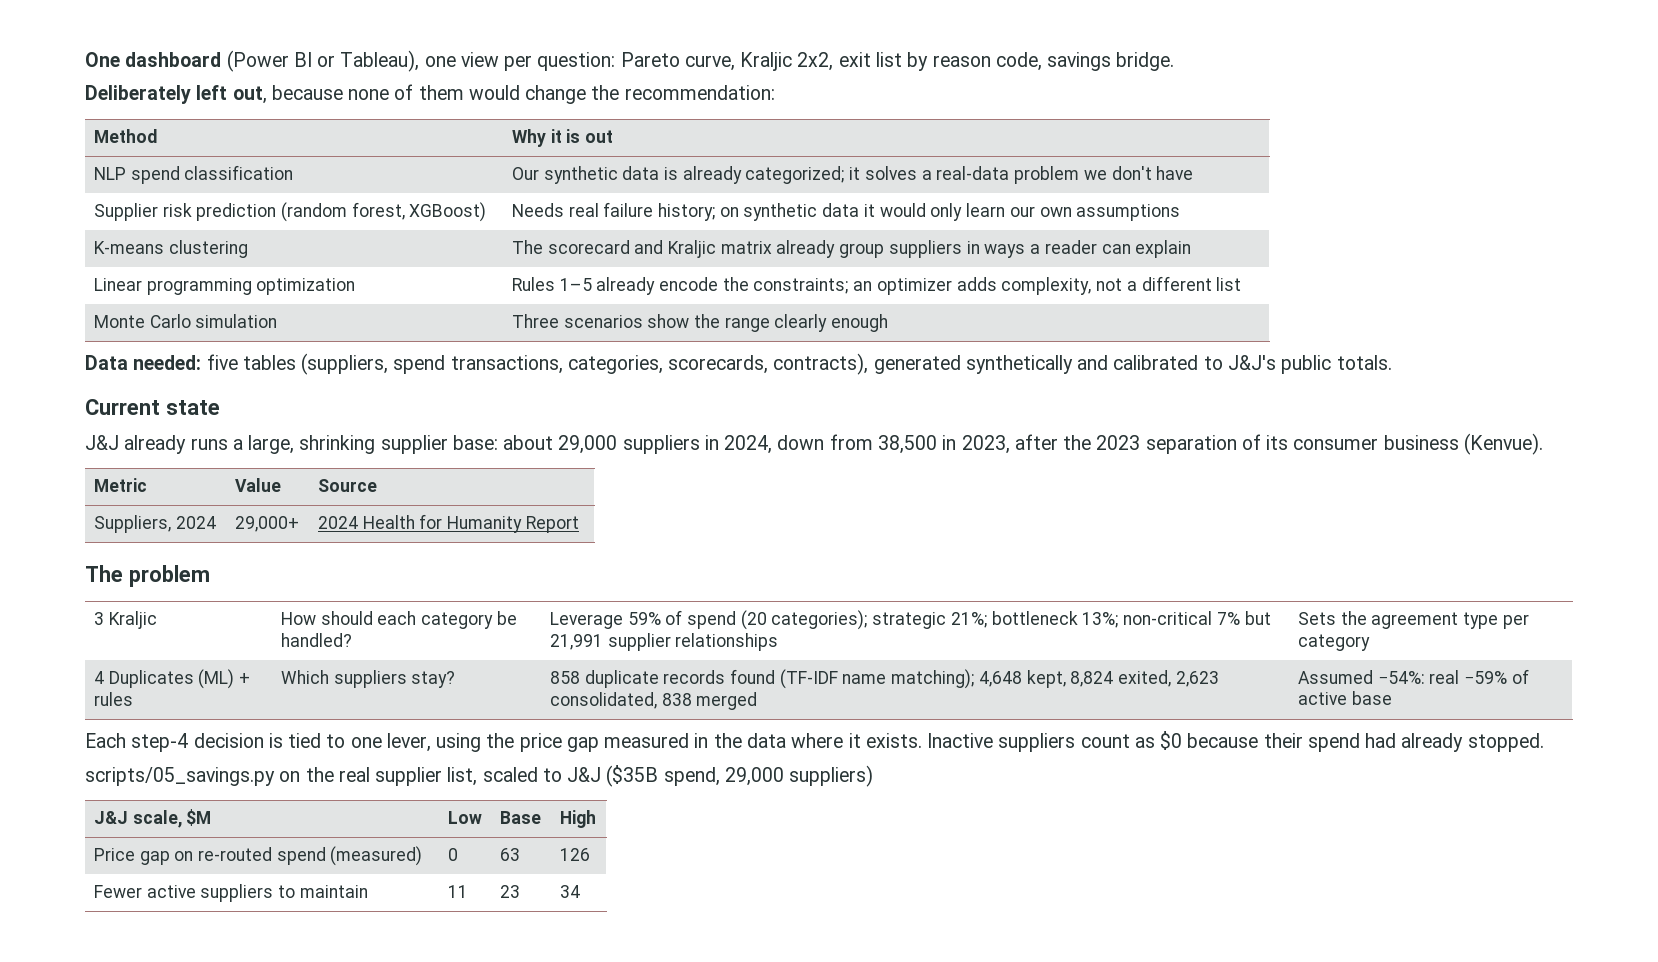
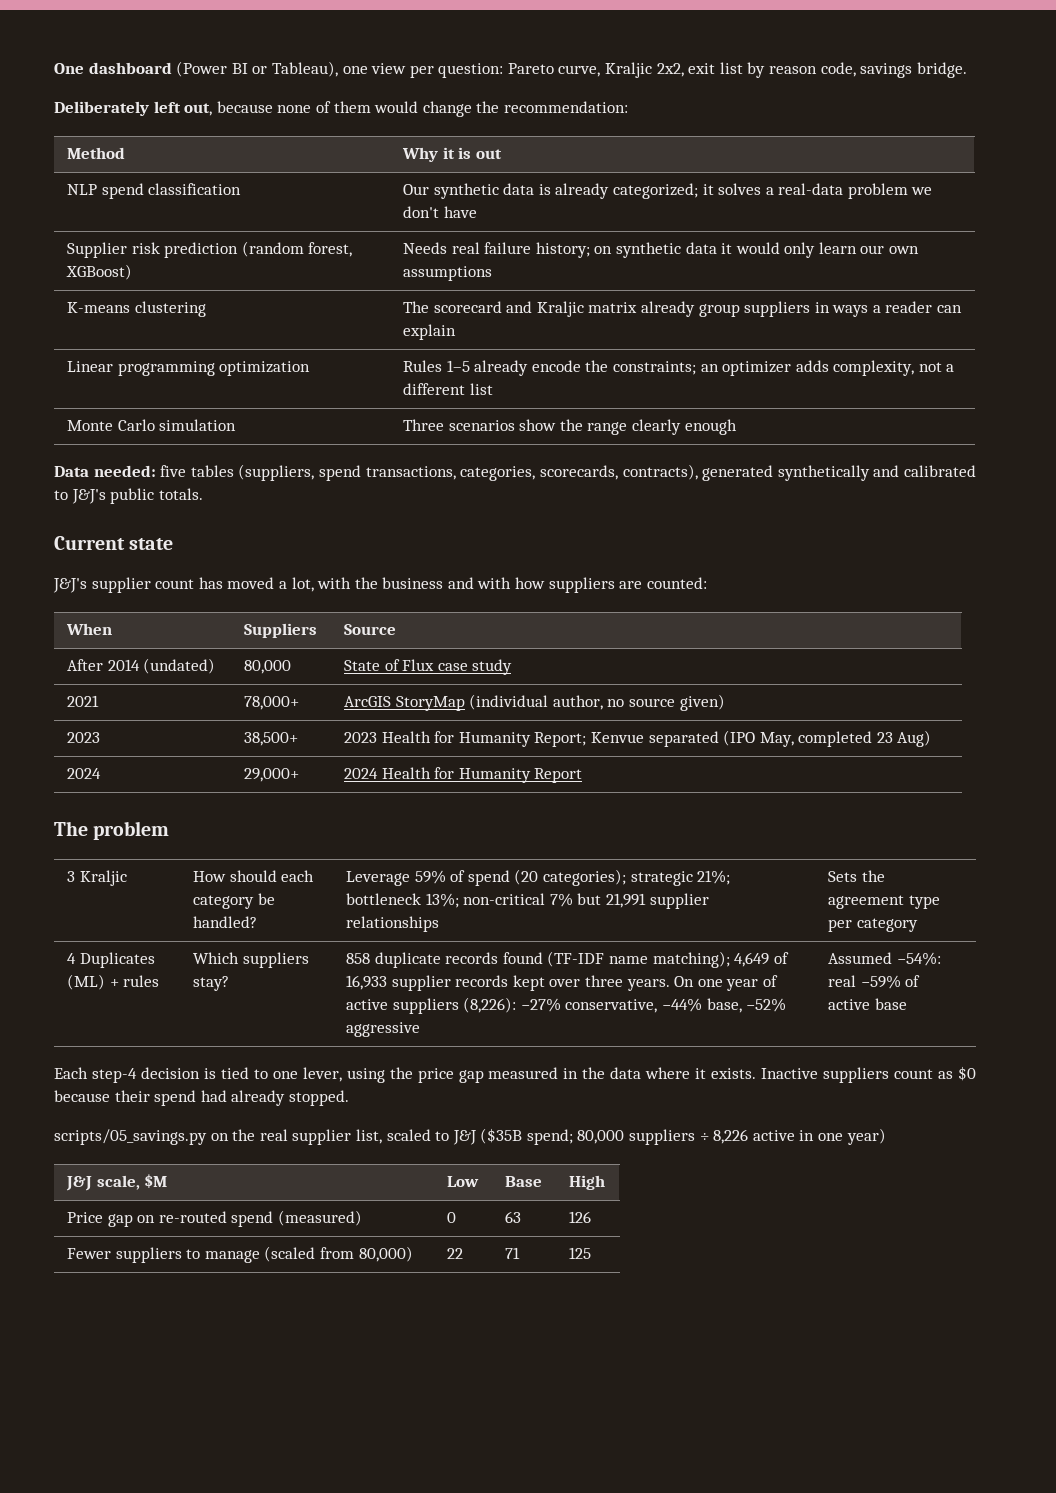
- J&J already runs a large, shrinking supplier base: about 29,000 suppliers in 2024, down from 38,500 in 2023, after the 2023 separation of its consumer business (Kenvue).
- Metric | Value | Source
- Suppliers, 2024 | 29,000+ | 2024 Health for Humanity Report
+ J&J's supplier count has moved a lot, with the business and with how suppliers are counted:
+ When | Suppliers | Source
+ After 2014 (undated) | 80,000 | State of Flux case study
+ 2021 | 78,000+ | ArcGIS StoryMap (individual author, no source given)
+ 2023 | 38,500+ | 2023 Health for Humanity Report; Kenvue separated (IPO May, completed 23 Aug)
+ 2024 | 29,000+ | 2024 Health for Humanity Report
- 858 duplicate records found (TF-IDF name matching); 4,648 kept, 8,824 exited, 2,623 consolidated, 838 merged
+ 858 duplicate records found (TF-IDF name matching); 4,649 of 16,933 supplier records kept over three years. On one year of active suppliers (8,226): −27% conservative, −44% base, −52% aggressive
- scripts/05_savings.py on the real supplier list, scaled to J&J ($35B spend, 29,000 suppliers)
+ scripts/05_savings.py on the real supplier list, scaled to J&J ($35B spend; 80,000 suppliers ÷ 8,226 active in one year)
- Fewer active suppliers to maintain | 11 | 23 | 34
+ Fewer suppliers to manage (scaled from 80,000) | 22 | 71 | 125

